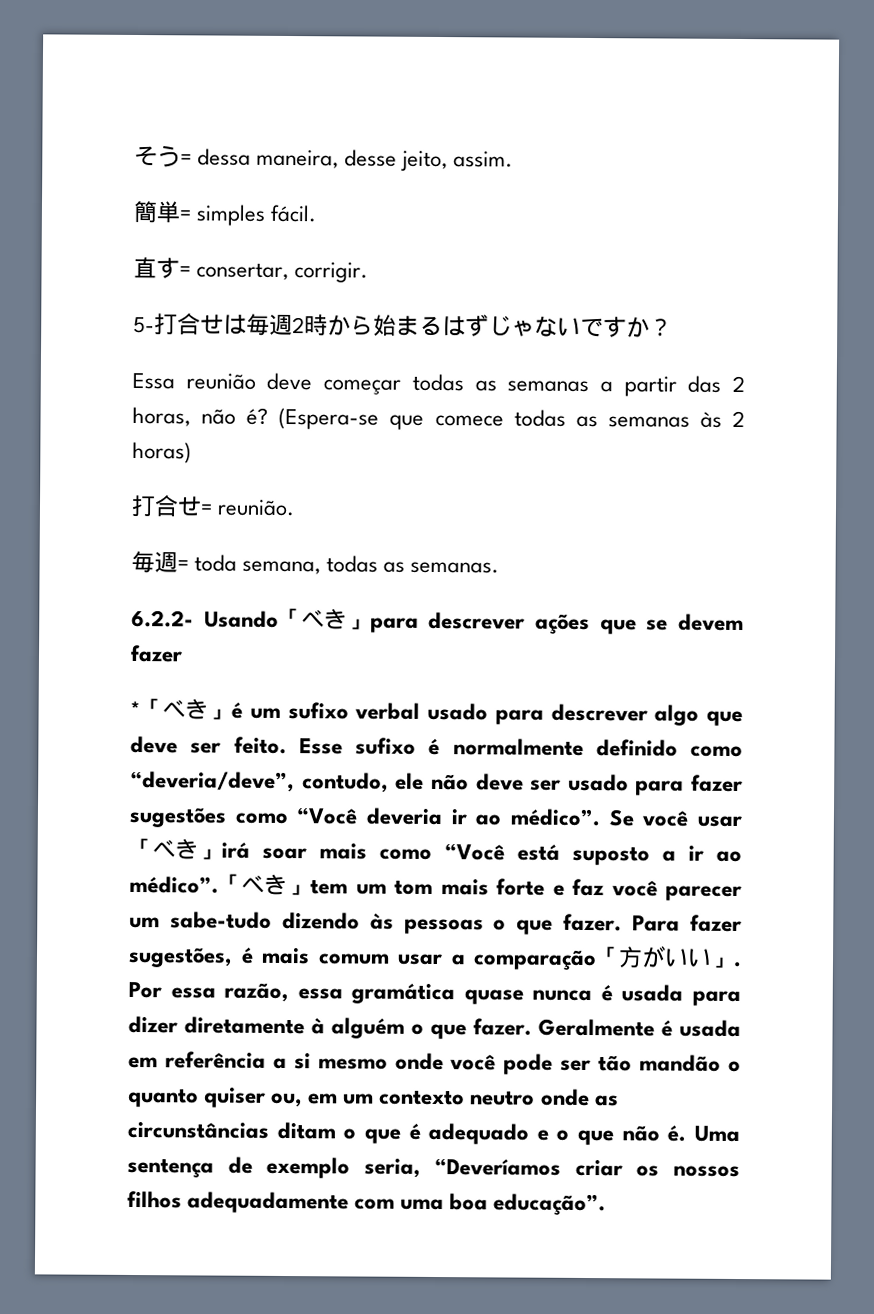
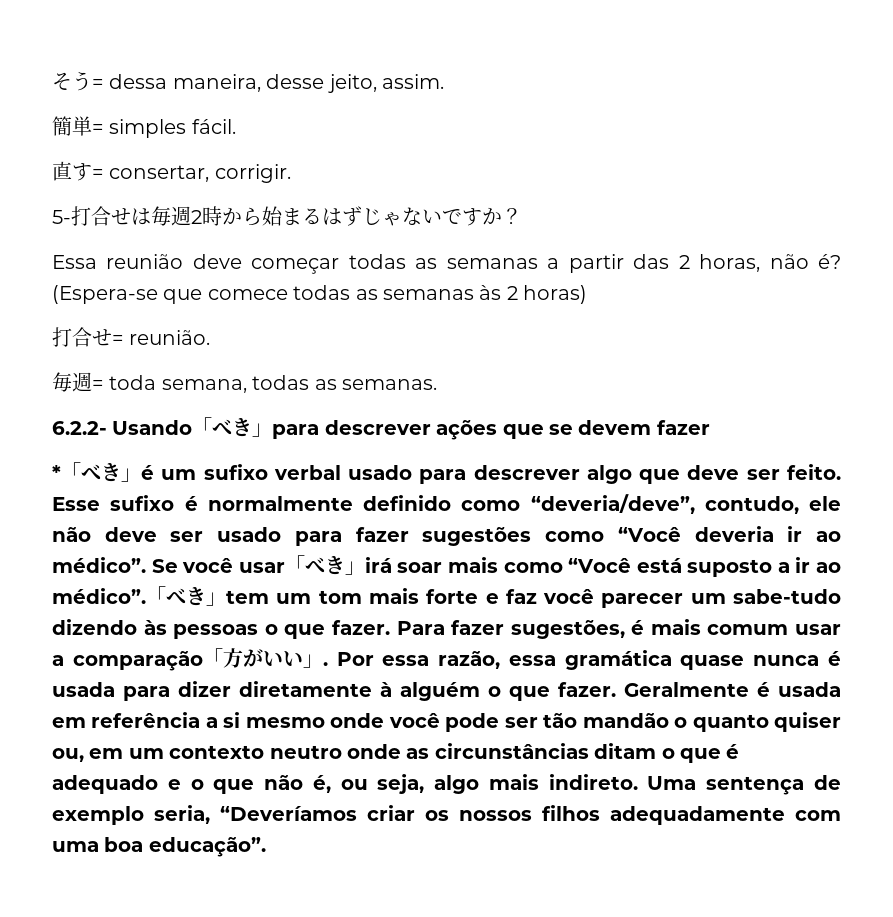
- Geralmente é usada em referência a si mesmo onde você pode ser tão mandão o quanto quiser ou, em um contexto neutro onde as circunstâncias ditam o que é adequado e o que não é.
+ Geralmente é usada em referência a si mesmo onde você pode ser tão mandão o quanto quiser ou, em um contexto neutro onde as circunstâncias ditam o que é adequado e o que não é, ou seja, algo mais indireto.

